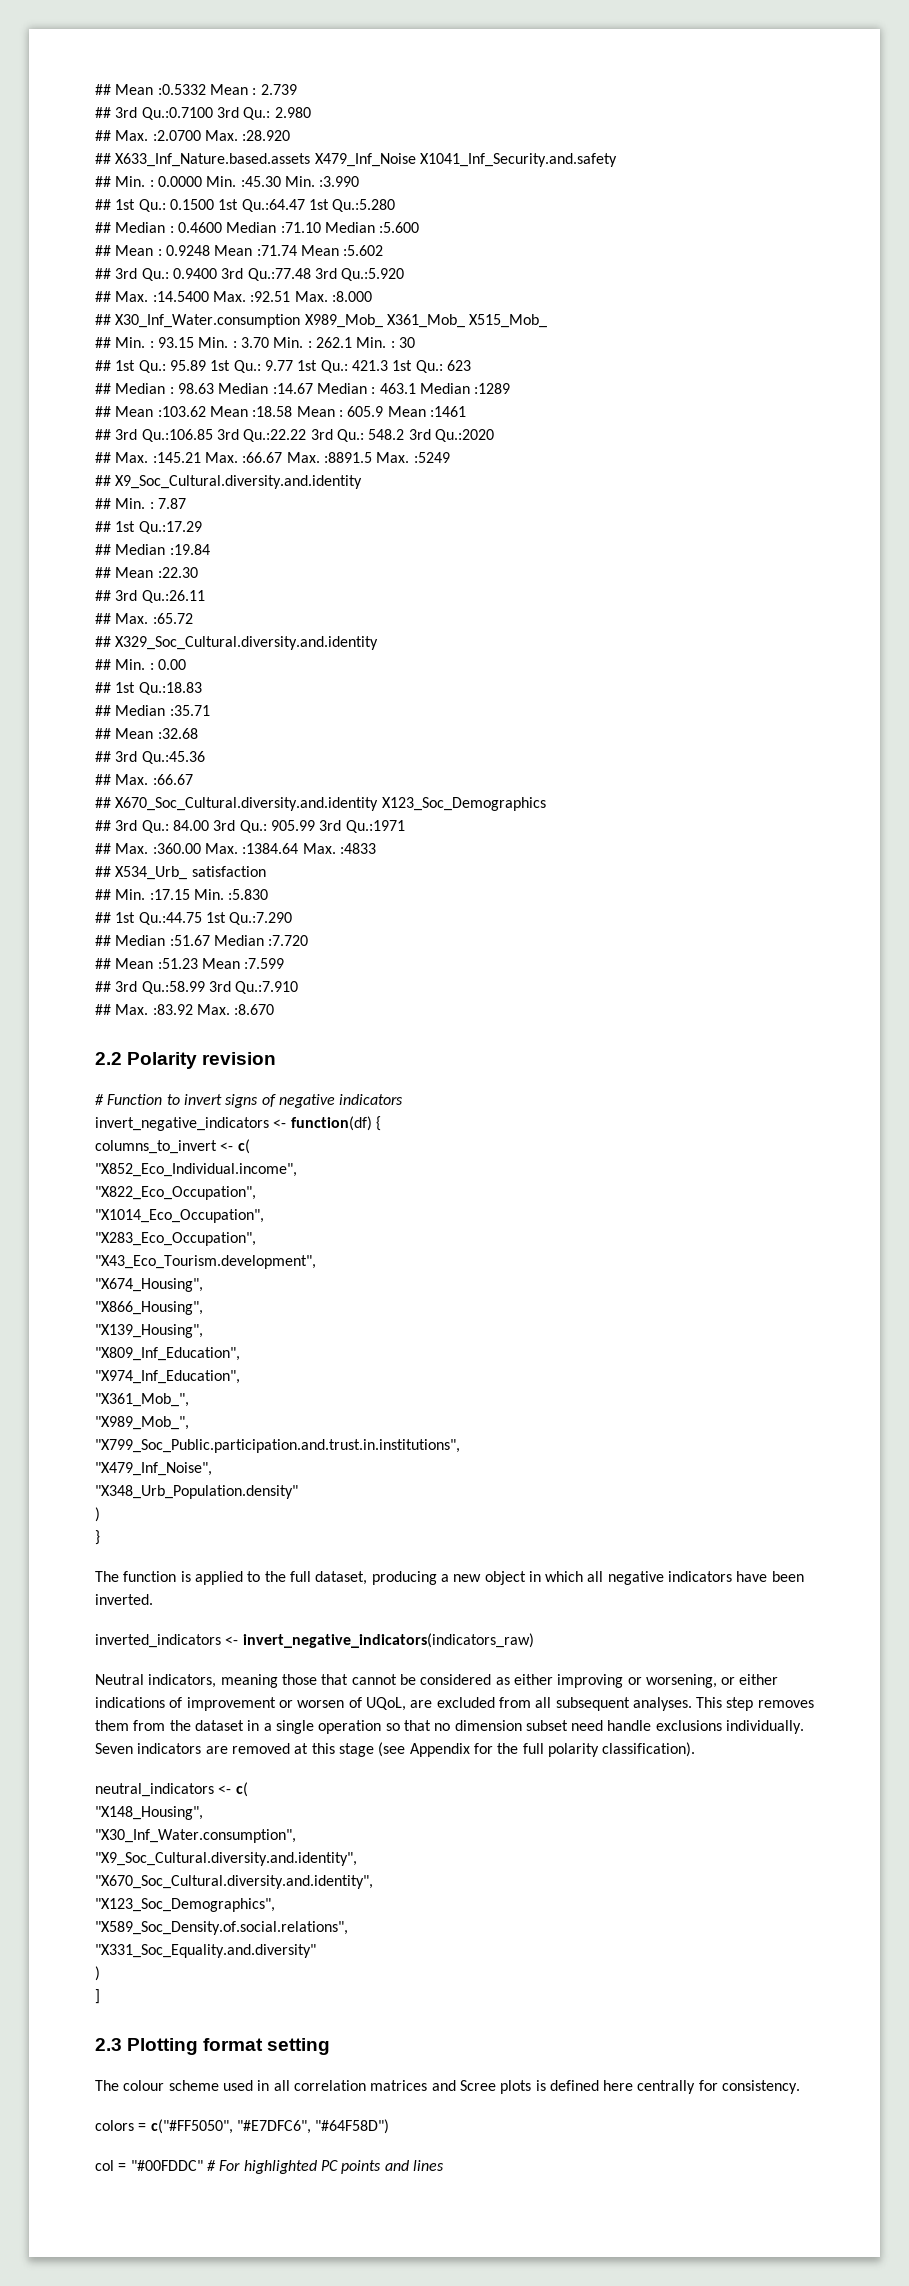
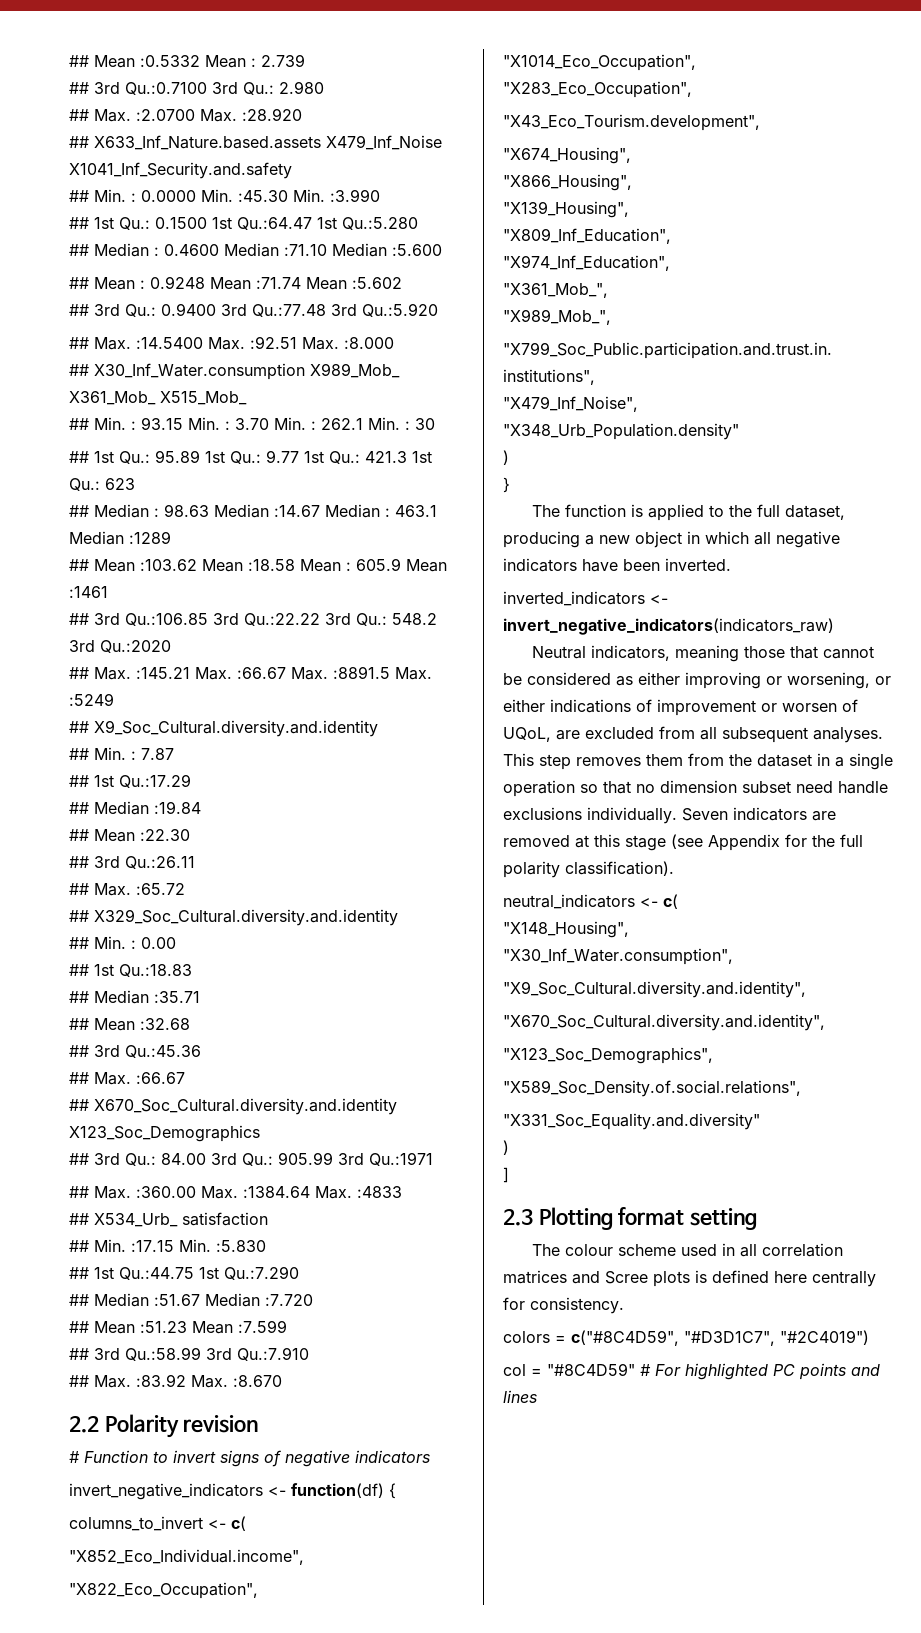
- colors = c("#FF5050", "#E7DFC6", "#64F58D")
+ colors = c("#8C4D59", "#D3D1C7", "#2C4019")
- col = "#00FDDC" # For highlighted PC points and lines
+ col = "#8C4D59" # For highlighted PC points and lines

